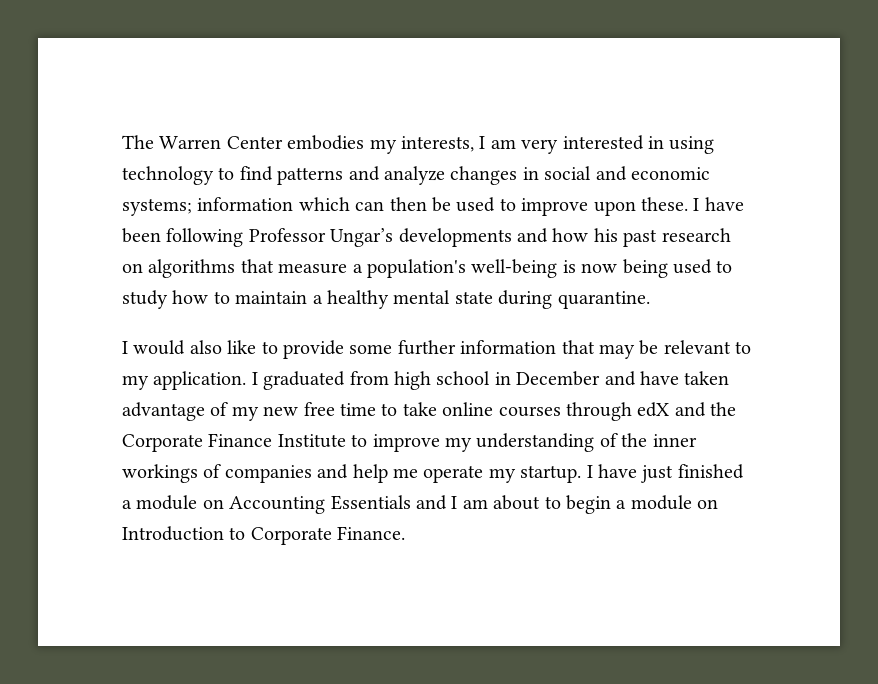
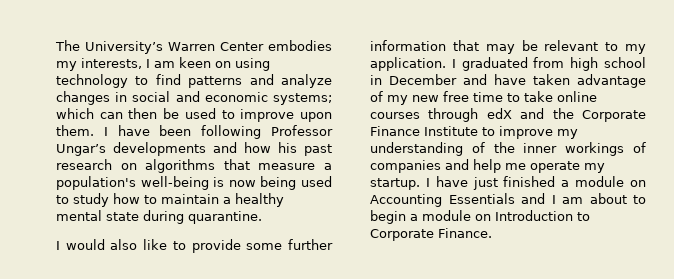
- The Warren Center embodies my interests, I am very interested in using technology to find patterns and analyze changes in social and economic systems; information which can then be used to improve upon these.
+ The University’s Warren Center embodies my interests, I am keen on using technology to find patterns and analyze changes in social and economic systems; which can then be used to improve upon them.

